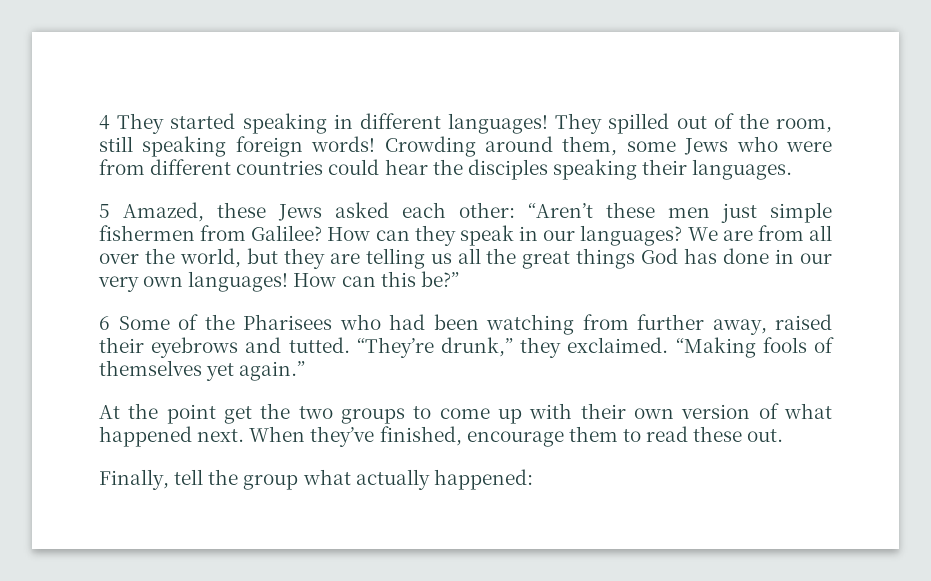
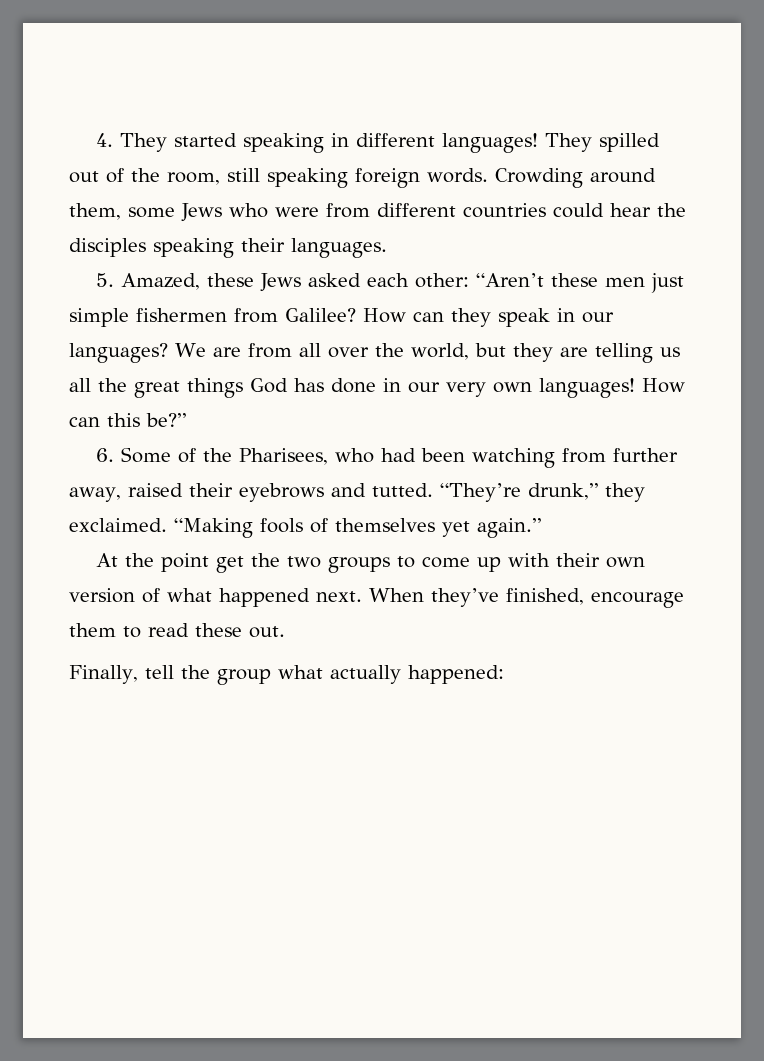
- 4 They started speaking in different languages!
+ 4. They started speaking in different languages!
- They spilled out of the room, still speaking foreign words!
+ They spilled out of the room, still speaking foreign words.
- 5 Amazed, these Jews asked each other: “Aren’t these men just simple fishermen from Galilee?
+ 5. Amazed, these Jews asked each other: “Aren’t these men just simple fishermen from Galilee?
- 6 Some of the Pharisees who had been watching from further away, raised their eyebrows and tutted.
+ 6. Some of the Pharisees, who had been watching from further away, raised their eyebrows and tutted.

